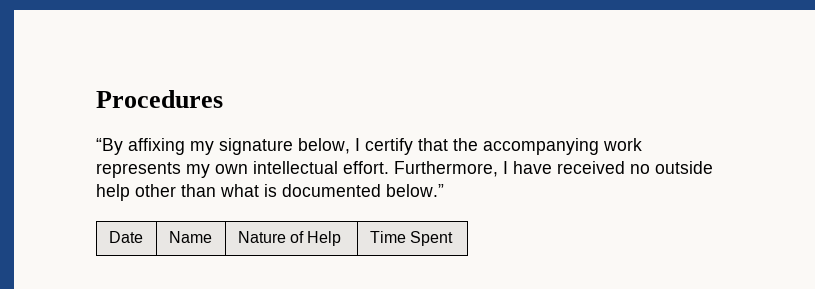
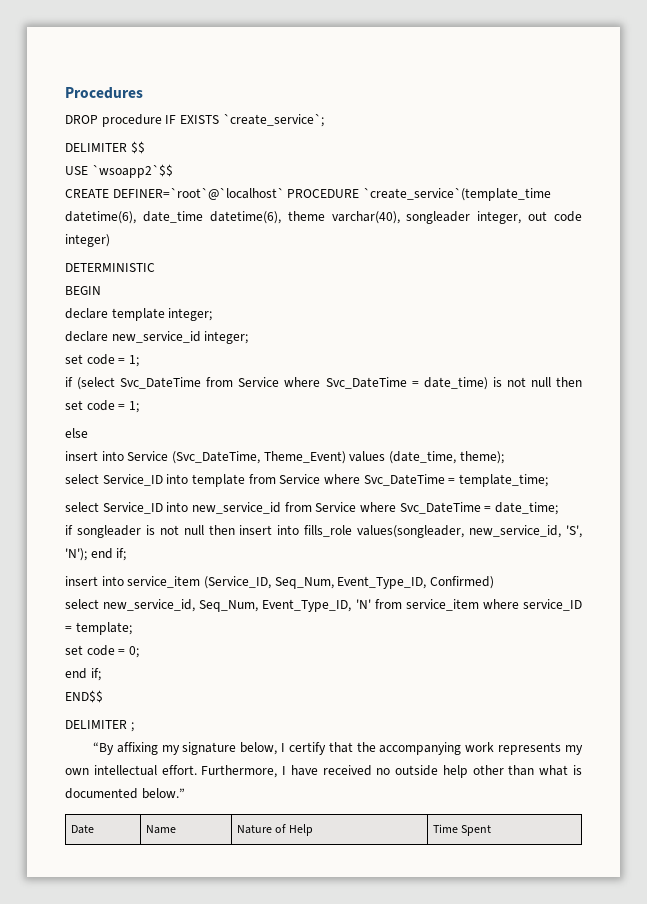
+ DROP procedure IF EXISTS `create_service`;
+ DELIMITER $$
+ USE `wsoapp2`$$
+ CREATE DEFINER=`root`@`localhost` PROCEDURE `create_service`(template_time datetime(6), date_time datetime(6), theme varchar(40), songleader integer, out code integer)
+ DETERMINISTIC
+ BEGIN
+ declare template integer;
+ declare new_service_id integer;
+ set code = 1;
+ if (select Svc_DateTime from Service where Svc_DateTime = date_time) is not null then set code = 1;
+ else
+ insert into Service (Svc_DateTime, Theme_Event) values (date_time, theme);
+ select Service_ID into template from Service where Svc_DateTime = template_time;
+ select Service_ID into new_service_id from Service where Svc_DateTime = date_time;
+ if songleader is not null then insert into fills_role values(songleader, new_service_id, 'S', 'N'); end if;
+ insert into service_item (Service_ID, Seq_Num, Event_Type_ID, Confirmed)
+ select new_service_id, Seq_Num, Event_Type_ID, 'N' from service_item where service_ID = template;
+ set code = 0;
+ end if;
+ END$$
+ DELIMITER ;

